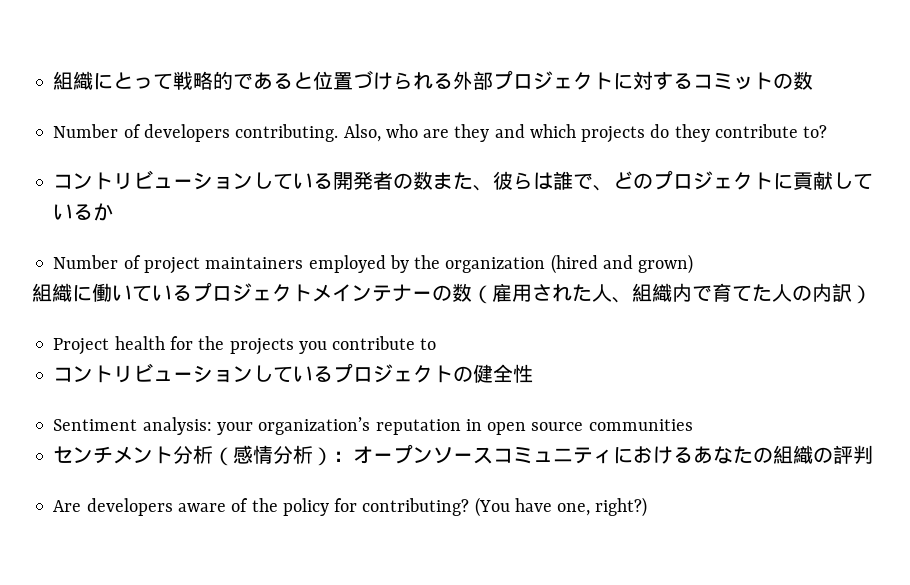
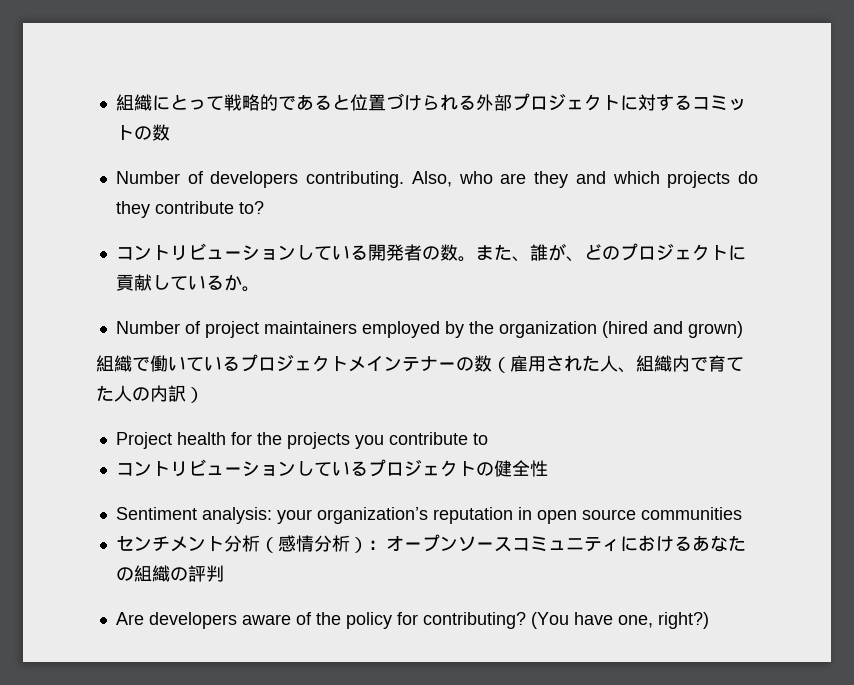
- コントリビューションしている開発者の数また、彼らは誰で、どのプロジェクトに貢献しているか
+ コントリビューションしている開発者の数。また、誰が、どのプロジェクトに貢献しているか。
- 組織に働いているプロジェクトメインテナーの数（雇用された人、組織内で育てた人の内訳）
+ 組織で働いているプロジェクトメインテナーの数（雇用された人、組織内で育てた人の内訳）

